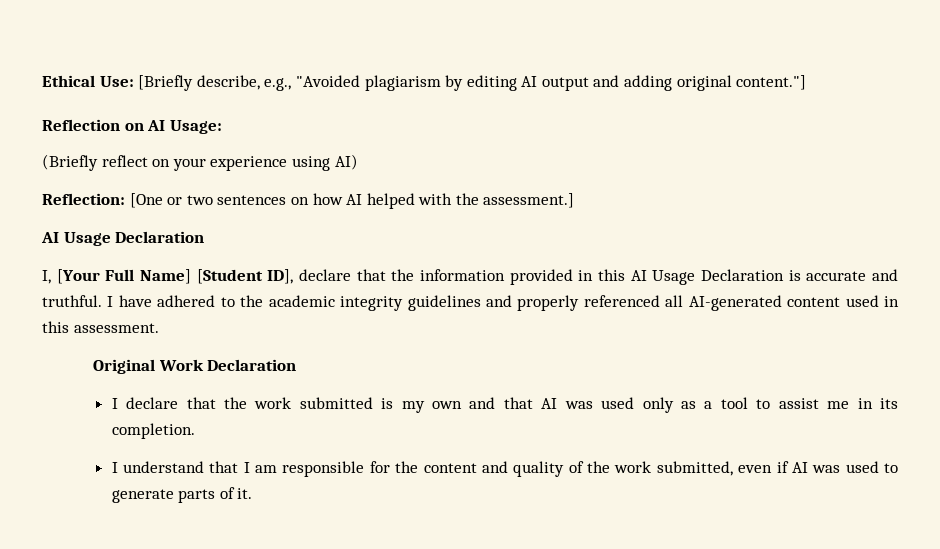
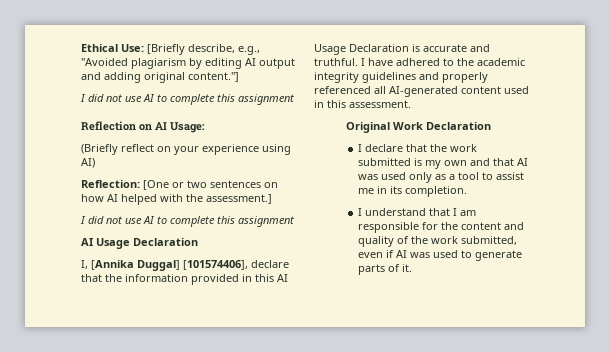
  Ethical Use: [Briefly describe, e.g., "Avoided plagiarism by editing AI output and adding original content."]
+ I did not use AI to complete this assignment
  Reflection: [One or two sentences on how AI helped with the assessment.]
+ I did not use AI to complete this assignment
- I, [Your Full Name] [Student ID], declare that the information provided in this AI Usage Declaration is accurate and truthful.
+ I, [Annika Duggal] [101574406], declare that the information provided in this AI Usage Declaration is accurate and truthful.

